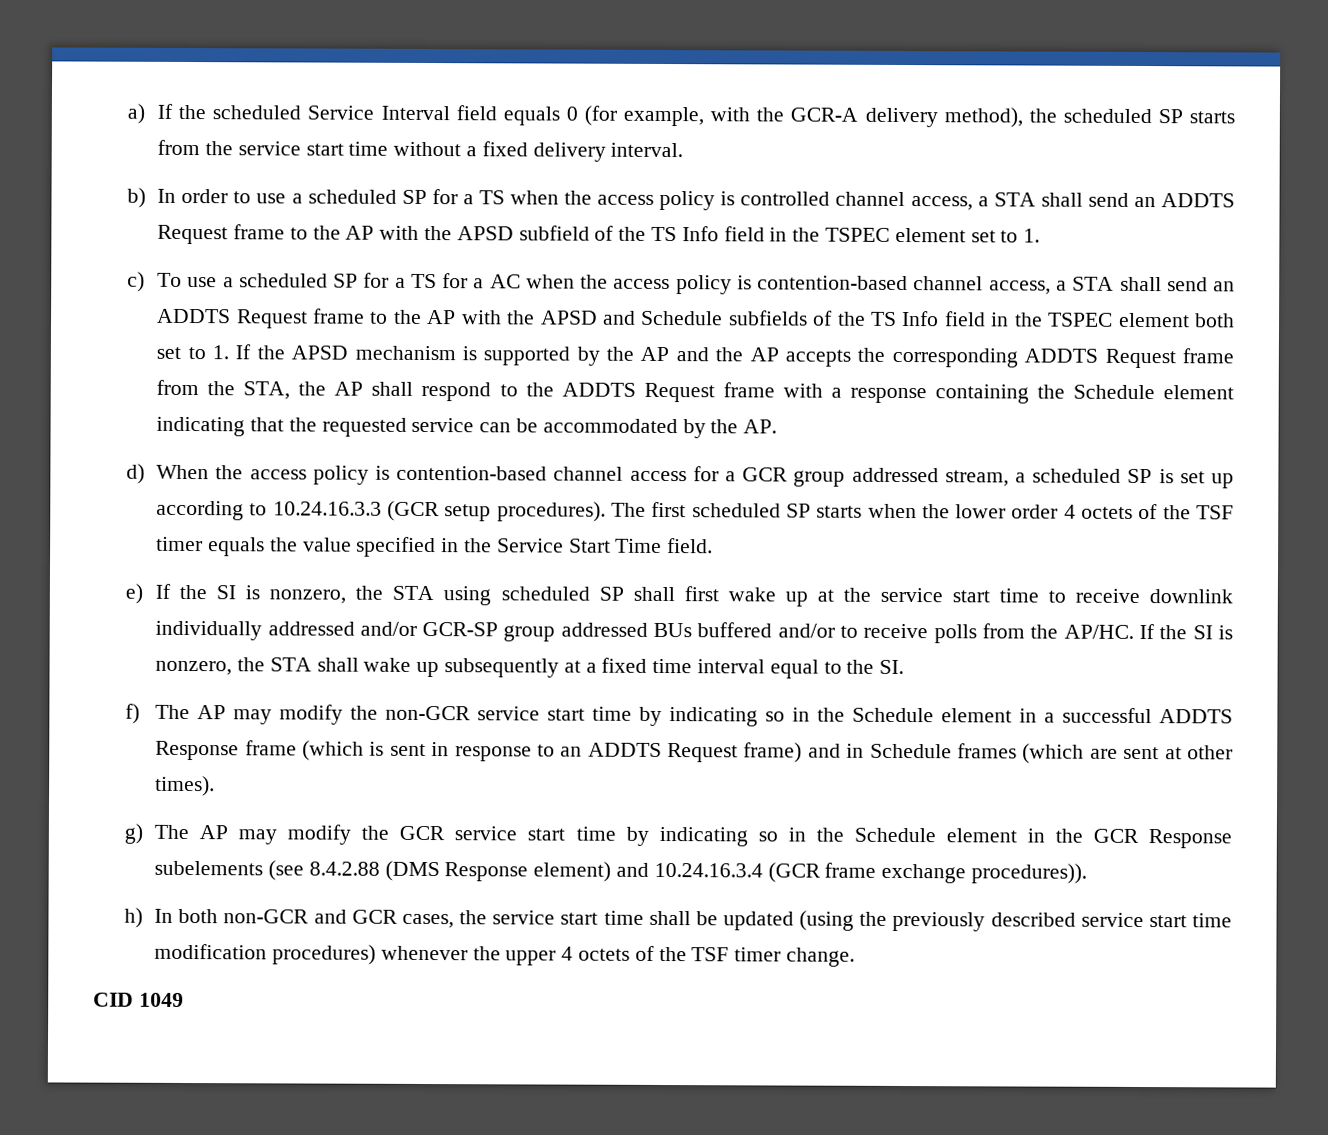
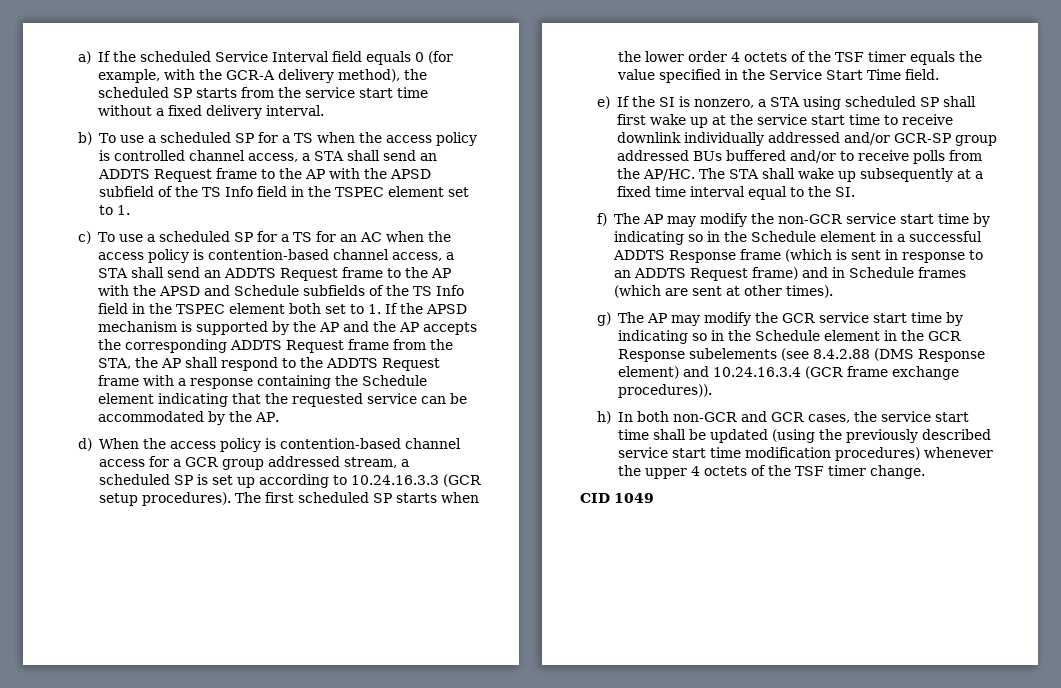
- b) In order to use a scheduled SP for a TS when the access policy is controlled channel access, a STA shall send an ADDTS Request frame to the AP with the APSD subfield of the TS Info field in the TSPEC element set to 1.
+ b) To use a scheduled SP for a TS when the access policy is controlled channel access, a STA shall send an ADDTS Request frame to the AP with the APSD subfield of the TS Info field in the TSPEC element set to 1.
- c) To use a scheduled SP for a TS for a AC when the access policy is contention-based channel access, a STA shall send an ADDTS Request frame to the AP with the APSD and Schedule subfields of the TS Info field in the TSPEC element both set to 1. If the APSD mechanism is supported by the AP and the AP accepts the corresponding ADDTS Request frame from the STA, the AP shall respond to the ADDTS Request frame with a response containing the Schedule element indicating that the requested service can be accommodated by the AP.
+ c) To use a scheduled SP for a TS for an AC when the access policy is contention-based channel access, a STA shall send an ADDTS Request frame to the AP with the APSD and Schedule subfields of the TS Info field in the TSPEC element both set to 1. If the APSD mechanism is supported by the AP and the AP accepts the corresponding ADDTS Request frame from the STA, the AP shall respond to the ADDTS Request frame with a response containing the Schedule element indicating that the requested service can be accommodated by the AP.
- e) If the SI is nonzero, the STA using scheduled SP shall first wake up at the service start time to receive downlink individually addressed and/or GCR-SP group addressed BUs buffered and/or to receive polls from the AP/HC.
+ e) If the SI is nonzero, a STA using scheduled SP shall first wake up at the service start time to receive downlink individually addressed and/or GCR-SP group addressed BUs buffered and/or to receive polls from the AP/HC.
- If the SI is nonzero, the STA shall wake up subsequently at a fixed time interval equal to the SI.
+ The STA shall wake up subsequently at a fixed time interval equal to the SI.

